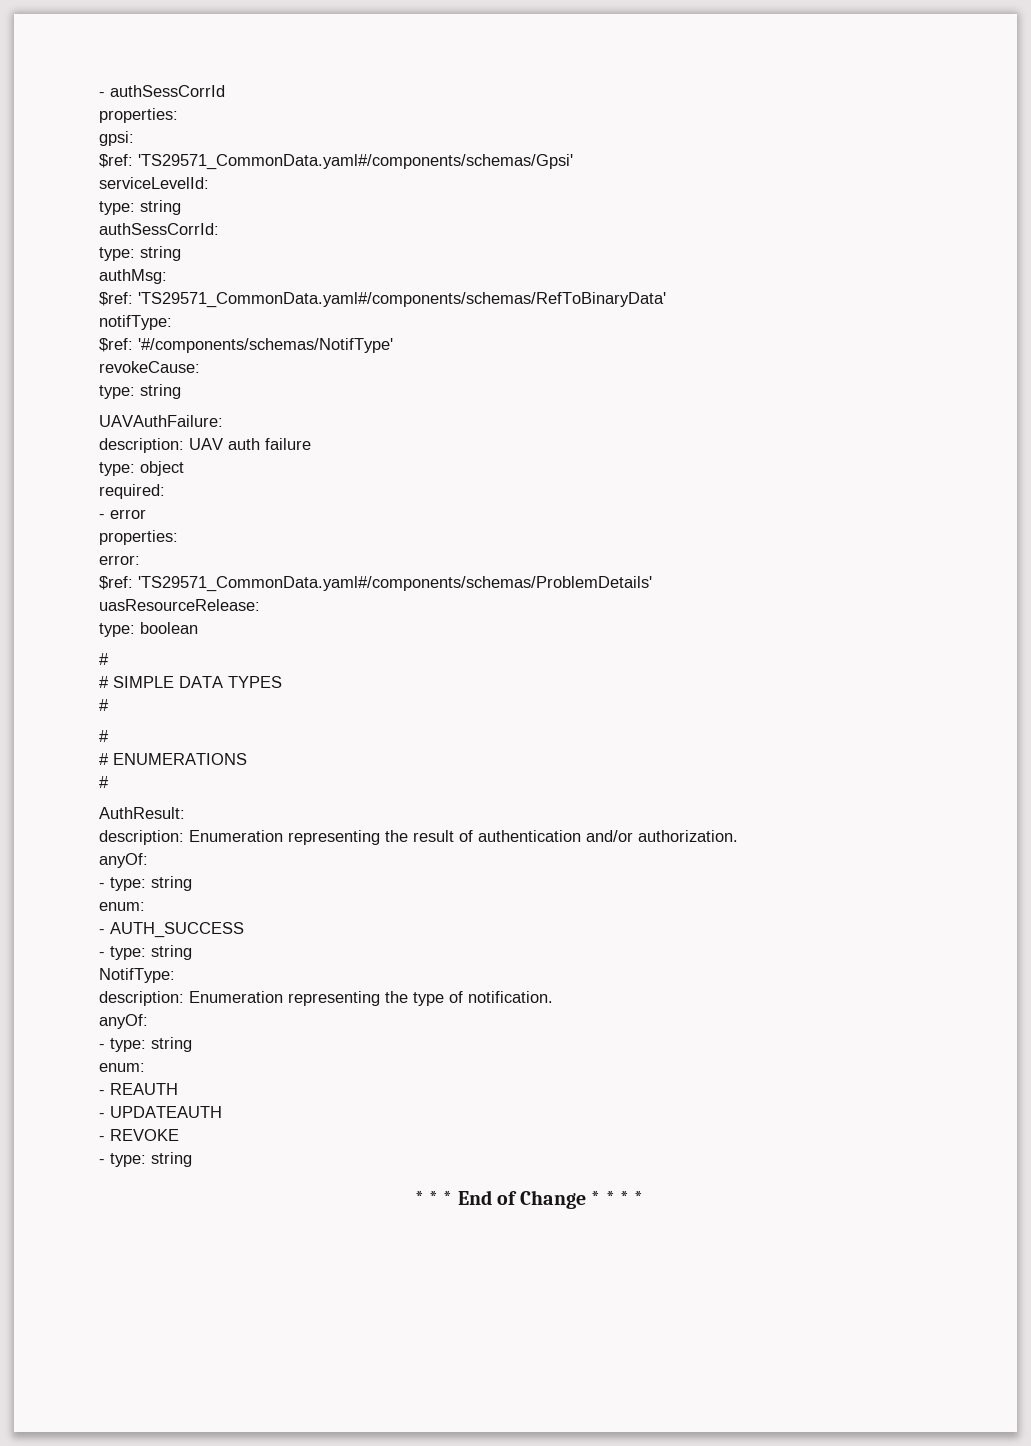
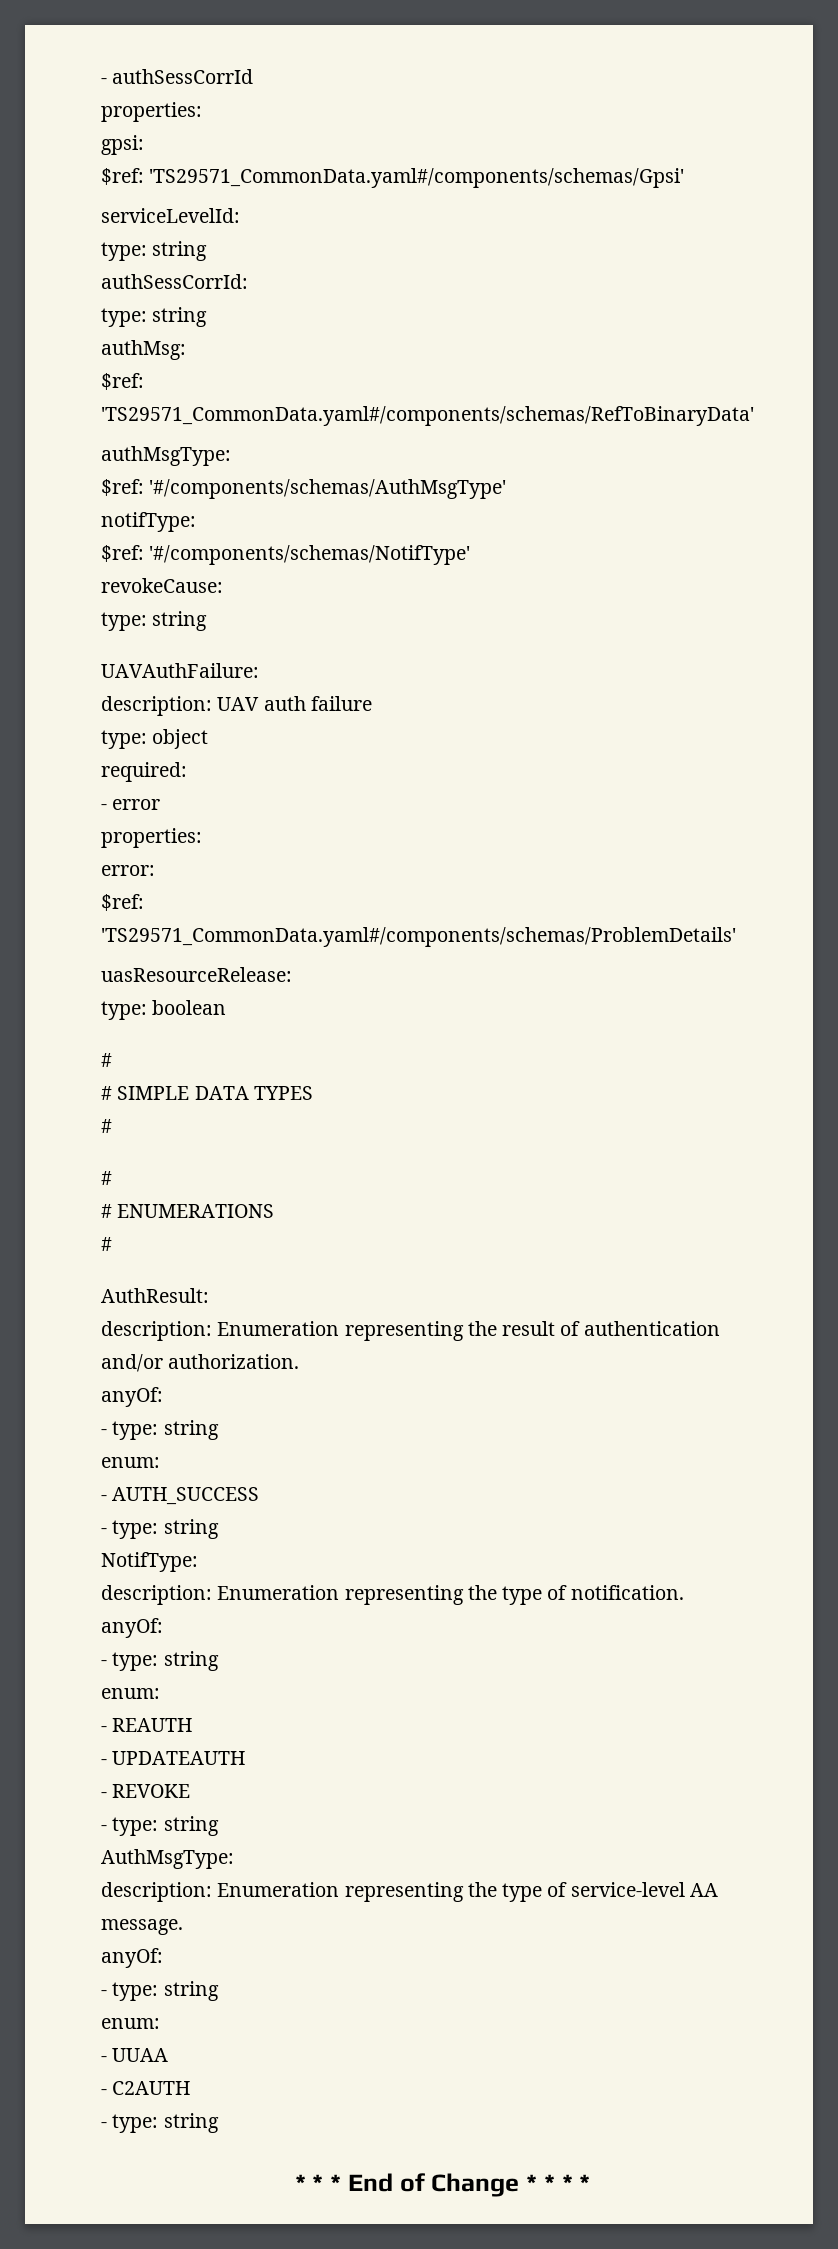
+ authMsgType:
+ $ref: '#/components/schemas/AuthMsgType'
+ AuthMsgType:
+ description: Enumeration representing the type of service-level AA message.
+ anyOf:
+ - type: string
+ enum:
+ - UUAA
+ - C2AUTH
+ - type: string

